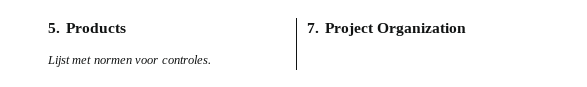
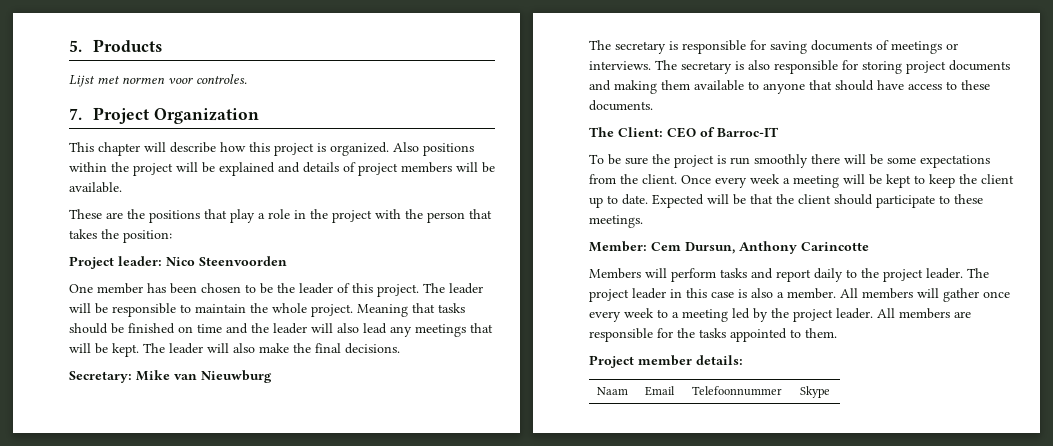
+ This chapter will describe how this project is organized. Also positions within the project will be explained and details of project members will be available.
+ These are the positions that play a role in the project with the person that takes the position:
+ Project leader: Nico Steenvoorden
+ One member has been chosen to be the leader of this project. The leader will be responsible to maintain the whole project. Meaning that tasks should be finished on time and the leader will also lead any meetings that will be kept. The leader will also make the final decisions.
+ Secretary: Mike van Nieuwburg
+ The secretary is responsible for saving documents of meetings or interviews. The secretary is also responsible for storing project documents and making them available to anyone that should have access to these documents.
+ The Client: CEO of Barroc-IT
+ To be sure the project is run smoothly there will be some expectations from the client. Once every week a meeting will be kept to keep the client up to date. Expected will be that the client should participate to these meetings.
+ Member: Cem Dursun, Anthony Carincotte
+ Members will perform tasks and report daily to the project leader. The project leader in this case is also a member. All members will gather once every week to a meeting led by the project leader. All members are responsible for the tasks appointed to them.
+ Project member details:
+ Naam | Email | Telefoonnummer | Skype

